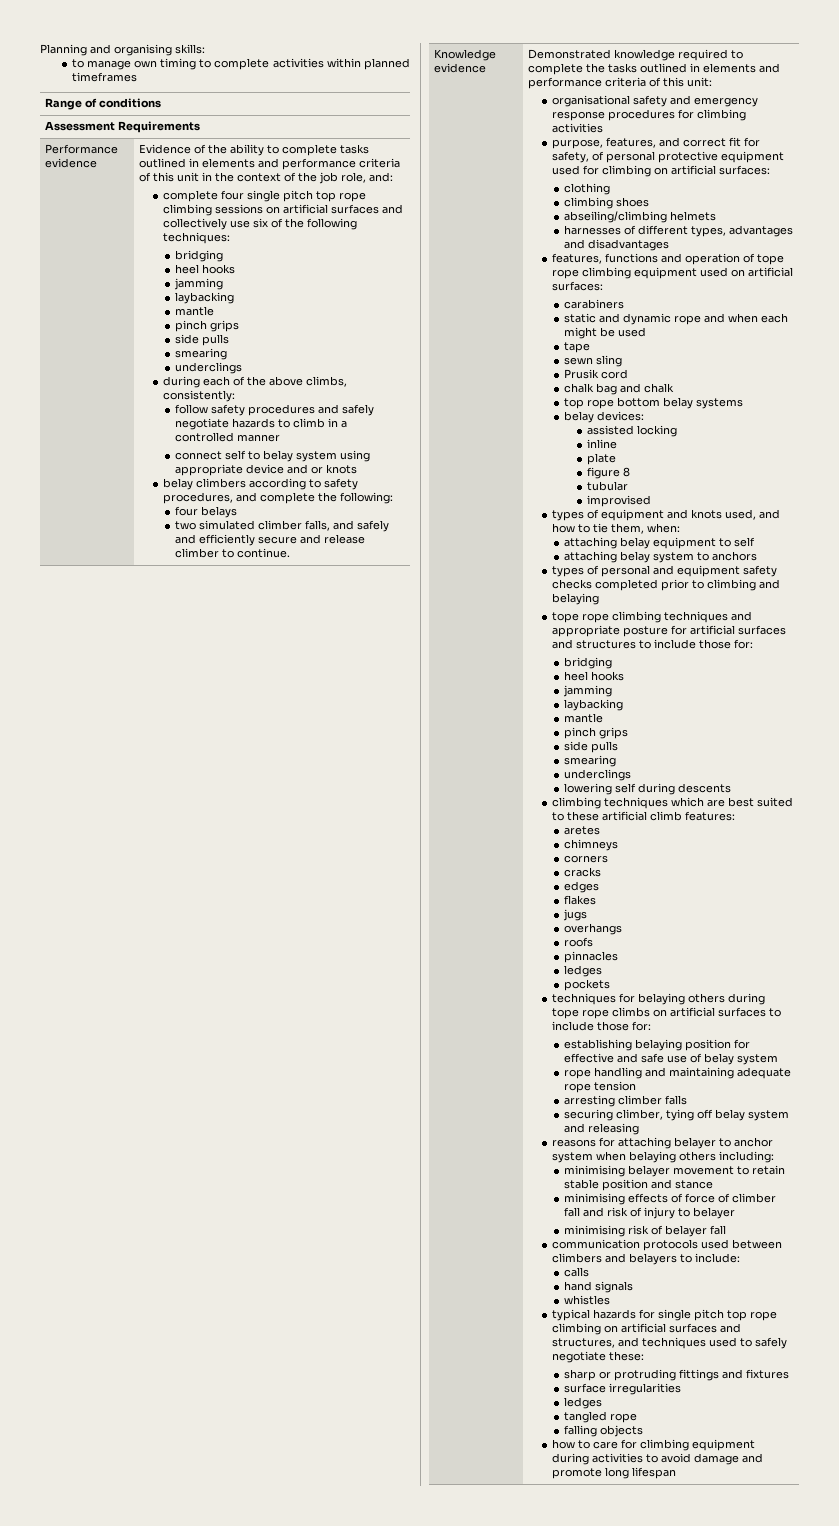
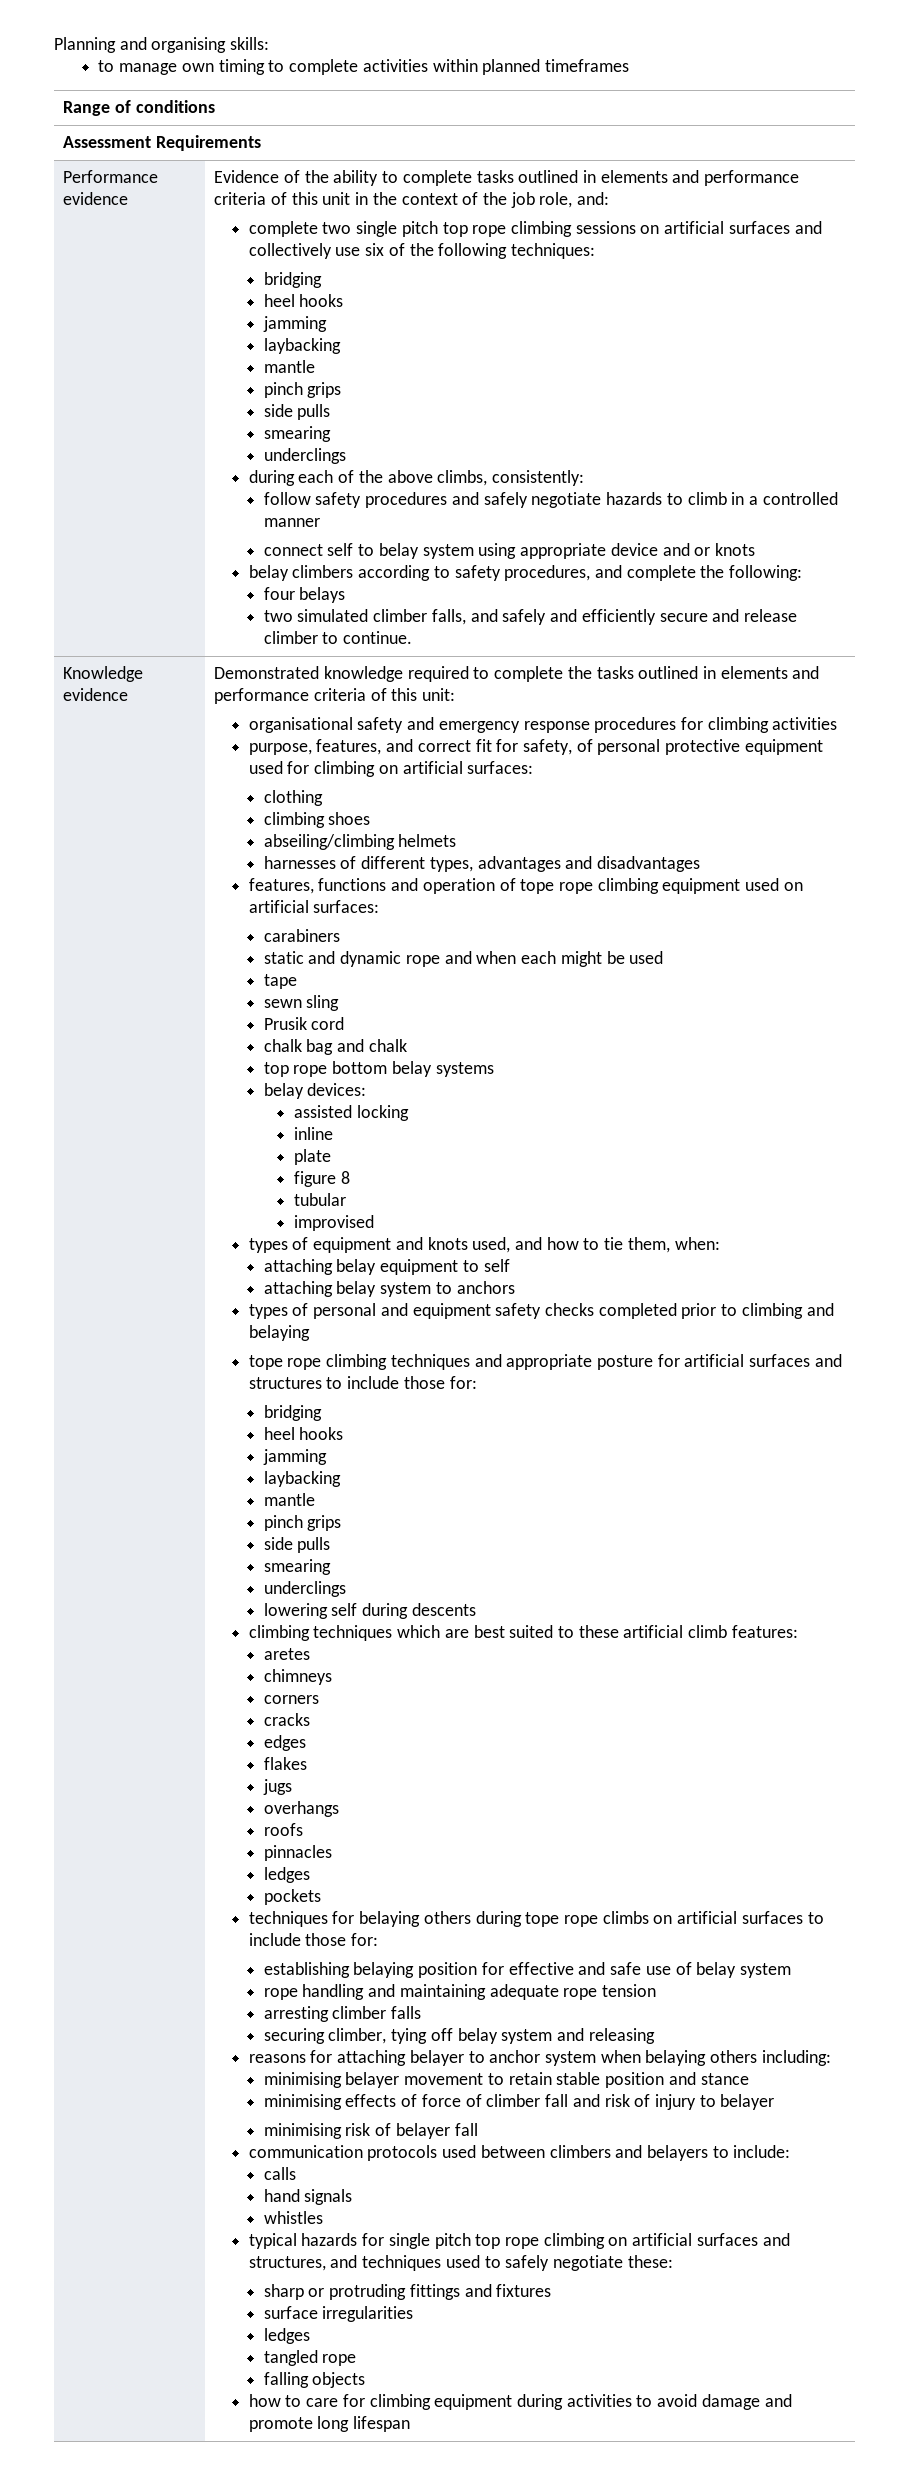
- complete four single pitch top rope climbing sessions on artificial surfaces and collectively use six of the following techniques:
+ complete two single pitch top rope climbing sessions on artificial surfaces and collectively use six of the following techniques:

